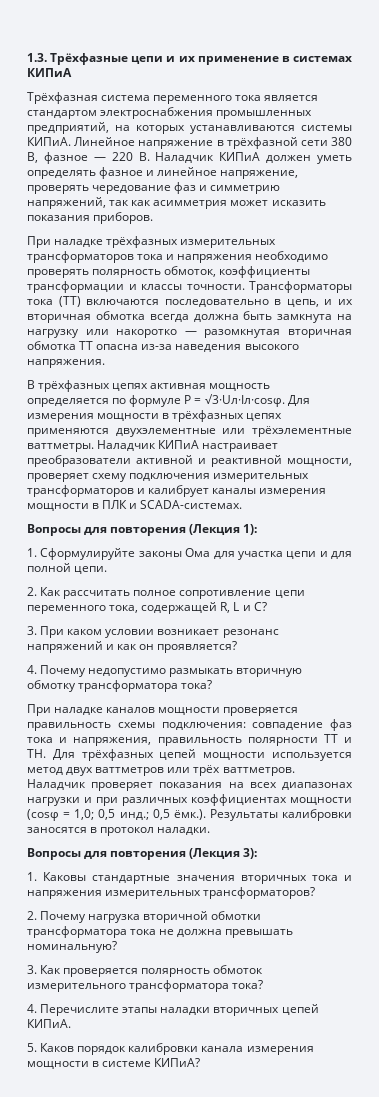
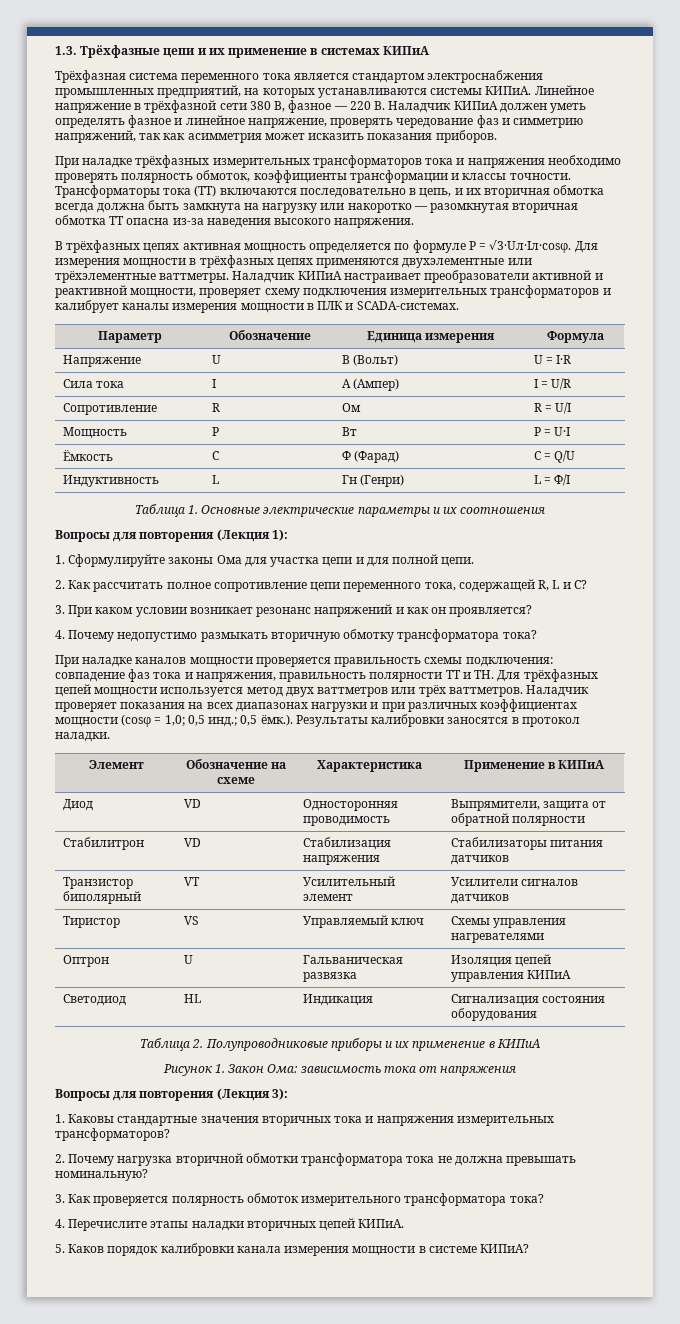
+ Параметр | Обозначение | Единица измерения | Формула
+ Напряжение | U | В (Вольт) | U = I·R
+ Сила тока | I | А (Ампер) | I = U/R
+ Сопротивление | R | Ом | R = U/I
+ Мощность | P | Вт | P = U·I
+ Ёмкость | C | Ф (Фарад) | C = Q/U
+ Индуктивность | L | Гн (Генри) | L = Φ/I
+ Таблица 1. Основные электрические параметры и их соотношения
+ Элемент | Обозначение на схеме | Характеристика | Применение в КИПиА
+ Диод | VD | Односторонняя проводимость | Выпрямители, защита от обратной полярности
+ Стабилитрон | VD | Стабилизация напряжения | Стабилизаторы питания датчиков
+ Транзистор биполярный | VT | Усилительный элемент | Усилители сигналов датчиков
+ Тиристор | VS | Управляемый ключ | Схемы управления нагревателями
+ Оптрон | U | Гальваническая развязка | Изоляция цепей управления КИПиА
+ Светодиод | HL | Индикация | Сигнализация состояния оборудования
+ Таблица 2. Полупроводниковые приборы и их применение в КИПиА
+ Рисунок 1. Закон Ома: зависимость тока от напряжения

